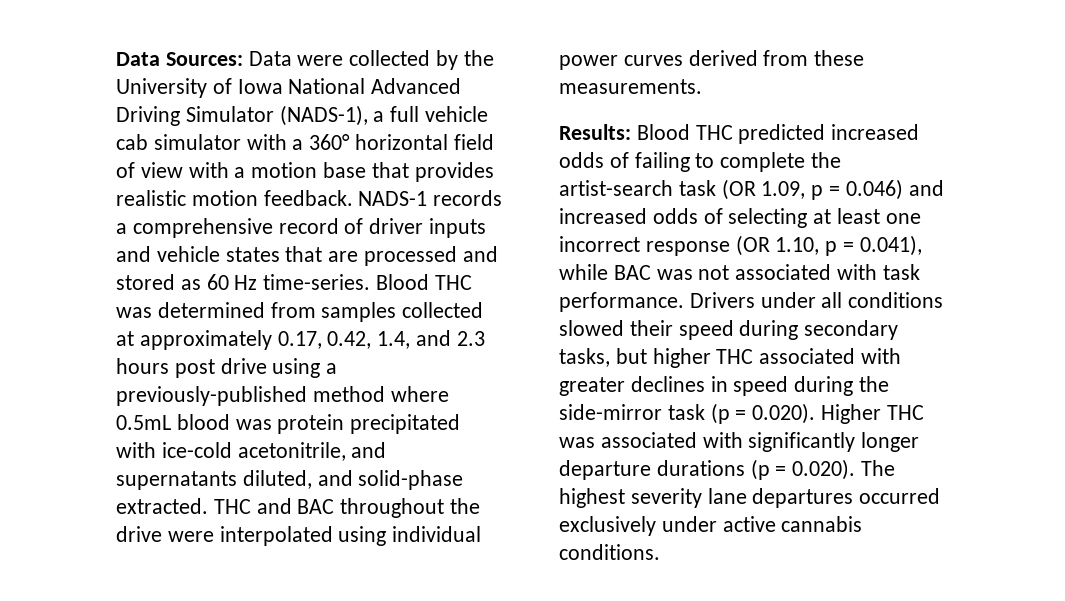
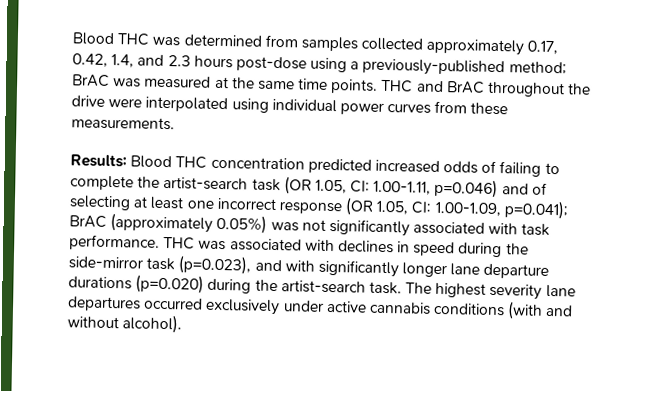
- Data Sources: Data were collected by the University of Iowa National Advanced Driving Simulator (NADS-1), a full vehicle cab simulator with a 360° horizontal field of view with a motion base that provides realistic motion feedback. NADS-1 records a comprehensive record of driver inputs and vehicle states that are processed and stored as 60 Hz time-series. Blood THC was determined from samples collected at approximately 0.17, 0.42, 1.4, and 2.3 hours post drive using a previously-published method where 0.5mL blood was protein precipitated with ice-cold acetonitrile, and supernatants diluted, and solid-phase extracted.
+ Blood THC was determined from samples collected approximately 0.17, 0.42, 1.4, and 2.3 hours post-dose using a previously-published method; BrAC was measured at the same time points.
- THC and BAC throughout the drive were interpolated using individual power curves derived from these measurements.
+ THC and BrAC throughout the drive were interpolated using individual power curves from these measurements.
- Results: Blood THC predicted increased odds of failing to complete the artist-search task (OR 1.09, p = 0.046) and increased odds of selecting at least one incorrect response (OR 1.10, p = 0.041), while BAC was not associated with task performance.
+ Results: Blood THC concentration predicted increased odds of failing to complete the artist-search task (OR 1.05, CI: 1.00-1.11, p=0.046) and of selecting at least one incorrect response (OR 1.05, CI: 1.00-1.09, p=0.041); BrAC (approximately 0.05%) was not significantly associated with task performance.
- Drivers under all conditions slowed their speed during secondary tasks, but higher THC associated with greater declines in speed during the side-mirror task (p = 0.020). Higher THC was associated with significantly longer departure durations (p = 0.020). The highest severity lane departures occurred exclusively under active cannabis conditions.
+ THC was associated with declines in speed during the side-mirror task (p=0.023), and with significantly longer lane departure durations (p=0.020) during the artist-search task. The highest severity lane departures occurred exclusively under active cannabis conditions (with and without alcohol).

